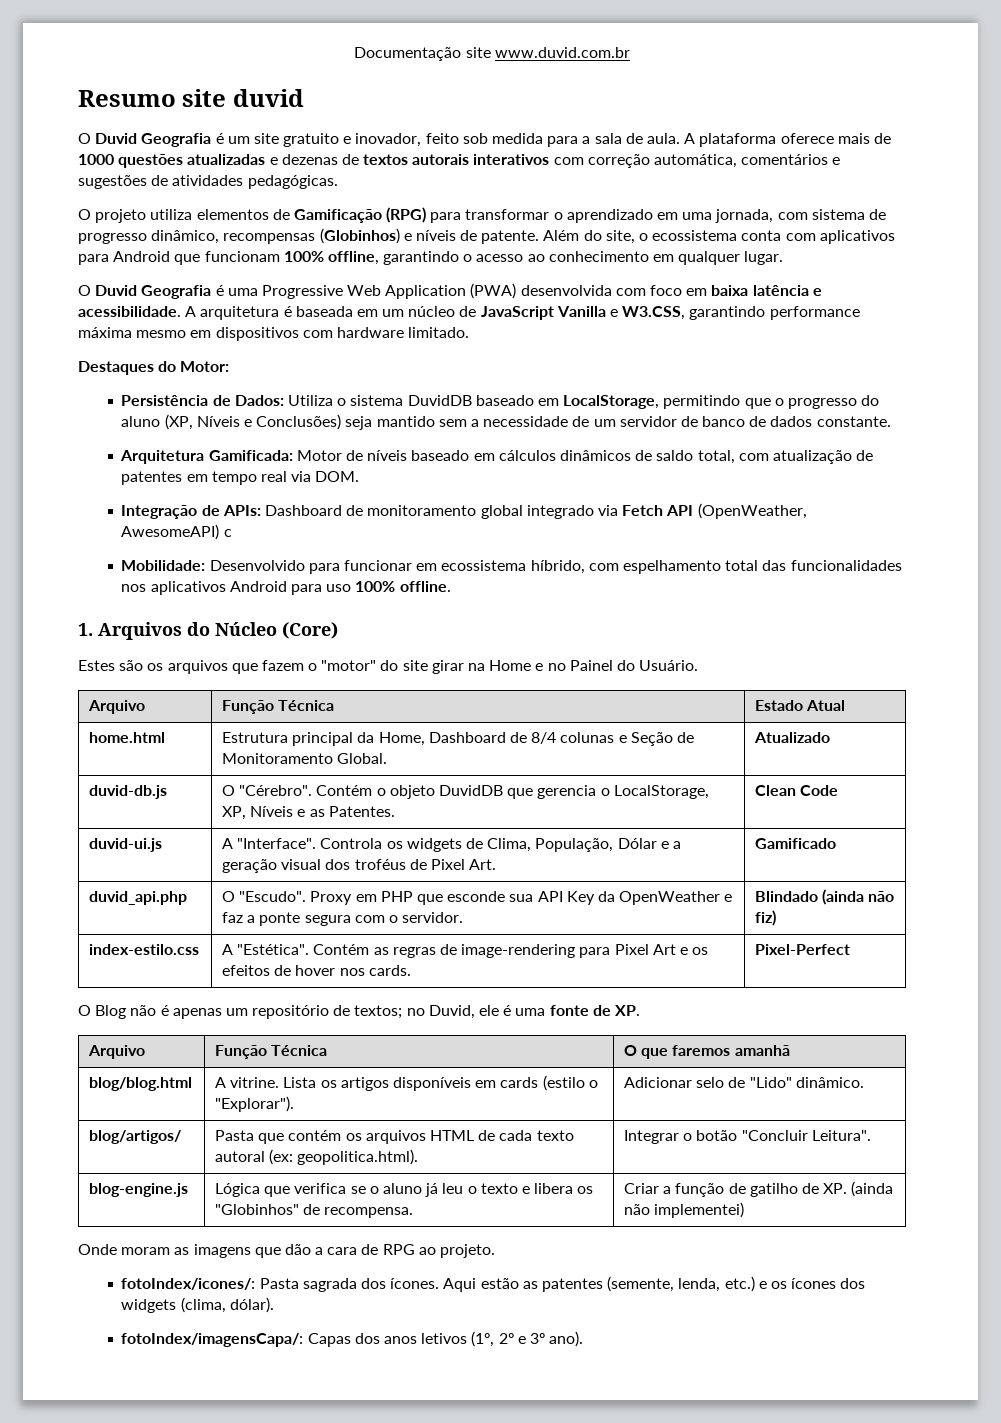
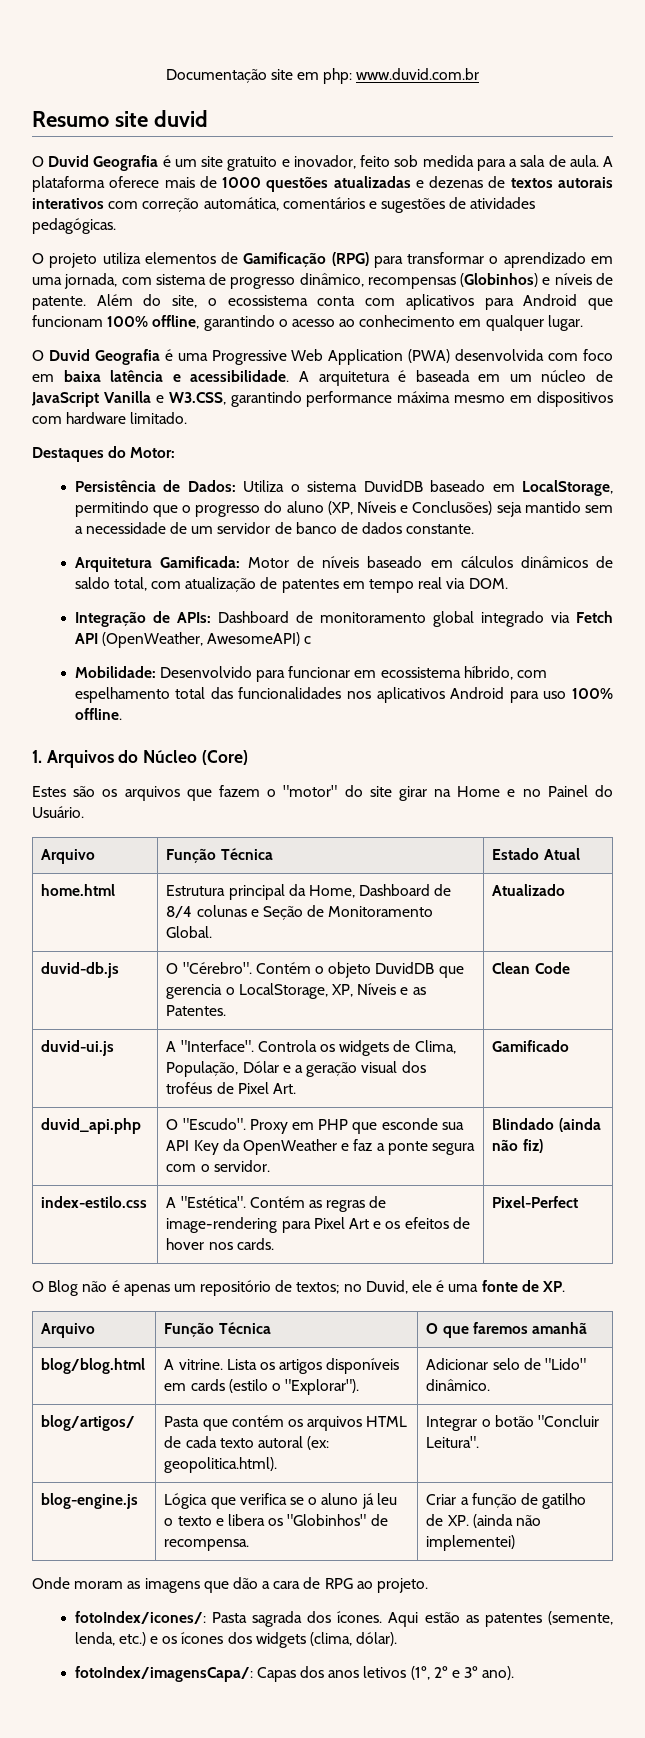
- Documentação site www.duvid.com.br
+ Documentação site em php: www.duvid.com.br

